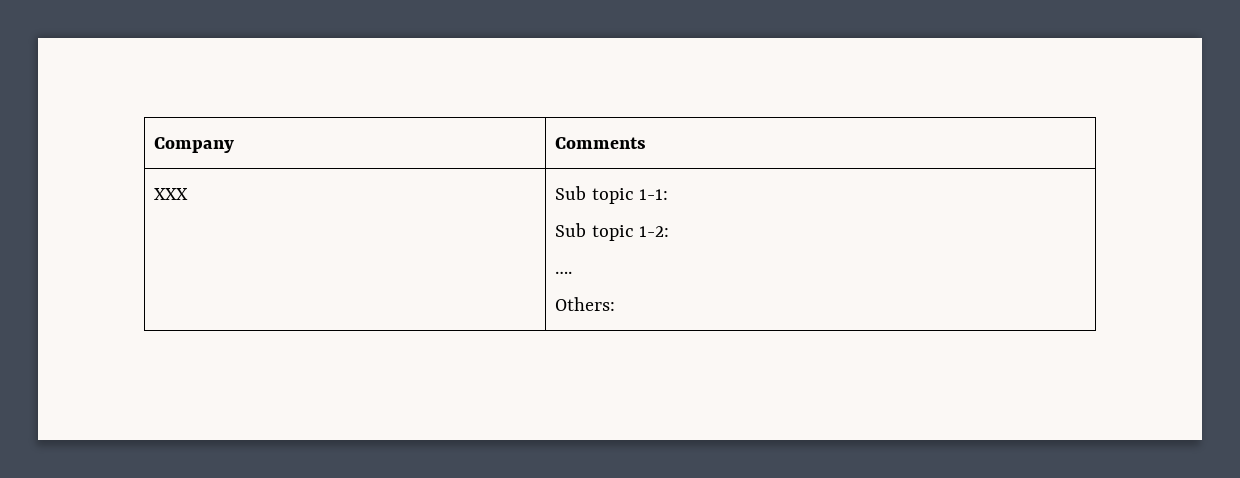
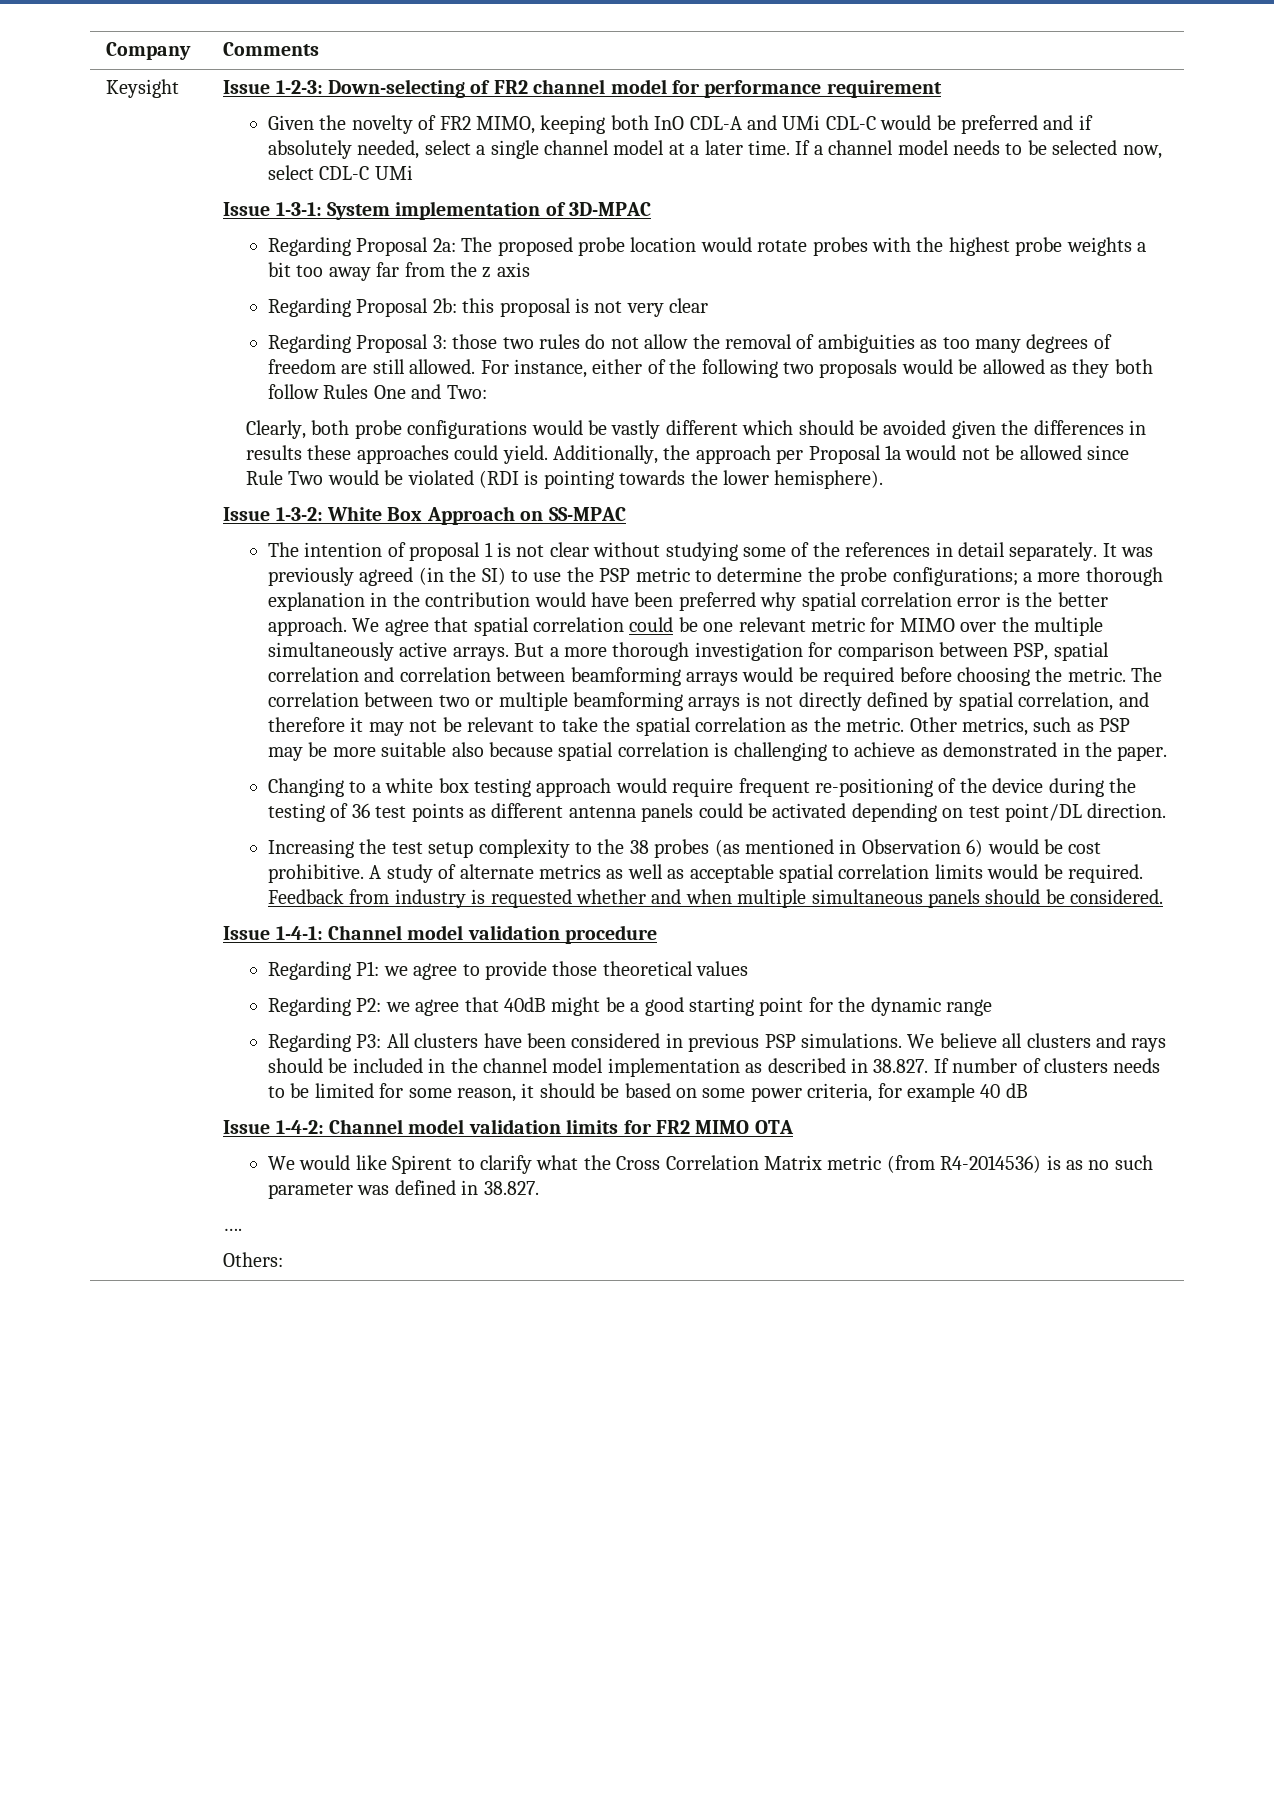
- XXX | Sub topic 1-1:
- Sub topic 1-2:
+ Keysight | Issue 1-2-3: Down-selecting of FR2 channel model for performance requirement
+ Given the novelty of FR2 MIMO, keeping both InO CDL-A and UMi CDL-C would be preferred and if absolutely needed, select a single channel model at a later time. If a channel model needs to be selected now, select CDL-C UMi
+ Issue 1-3-1: System implementation of 3D-MPAC
+ Regarding Proposal 2a: The proposed probe location would rotate probes with the highest probe weights a bit too away far from the z axis
+ Regarding Proposal 2b: this proposal is not very clear
+ Regarding Proposal 3: those two rules do not allow the removal of ambiguities as too many degrees of freedom are still allowed. For instance, either of the following two proposals would be allowed as they both follow Rules One and Two:
+ Clearly, both probe configurations would be vastly different which should be avoided given the differences in results these approaches could yield. Additionally, the approach per Proposal 1a would not be allowed since Rule Two would be violated (RDI is pointing towards the lower hemisphere).
+ Issue 1-3-2: White Box Approach on SS-MPAC
+ The intention of proposal 1 is not clear without studying some of the references in detail separately. It was previously agreed (in the SI) to use the PSP metric to determine the probe configurations; a more thorough explanation in the contribution would have been preferred why spatial correlation error is the better approach. We agree that spatial correlation could be one relevant metric for MIMO over the multiple simultaneously active arrays. But a more thorough investigation for comparison between PSP, spatial correlation and correlation between beamforming arrays would be required before choosing the metric. The correlation between two or multiple beamforming arrays is not directly defined by spatial correlation, and therefore it may not be relevant to take the spatial correlation as the metric. Other metrics, such as PSP may be more suitable also because spatial correlation is challenging to achieve as demonstrated in the paper.
+ Changing to a white box testing approach would require frequent re-positioning of the device during the testing of 36 test points as different antenna panels could be activated depending on test point/DL direction.
+ Increasing the test setup complexity to the 38 probes (as mentioned in Observation 6) would be cost prohibitive. A study of alternate metrics as well as acceptable spatial correlation limits would be required. Feedback from industry is requested whether and when multiple simultaneous panels should be considered.
+ Issue 1-4-1: Channel model validation procedure
+ Regarding P1: we agree to provide those theoretical values
+ Regarding P2: we agree that 40dB might be a good starting point for the dynamic range
+ Regarding P3: All clusters have been considered in previous PSP simulations. We believe all clusters and rays should be included in the channel model implementation as described in 38.827. If number of clusters needs to be limited for some reason, it should be based on some power criteria, for example 40 dB
+ Issue 1-4-2: Channel model validation limits for FR2 MIMO OTA
+ We would like Spirent to clarify what the Cross Correlation Matrix metric (from R4-2014536) is as no such parameter was defined in 38.827.

